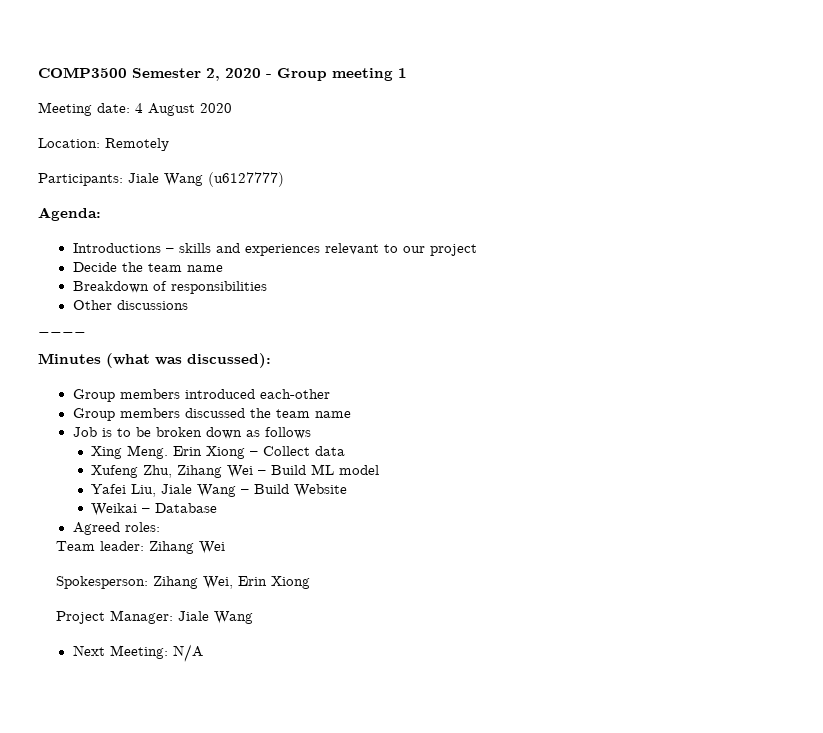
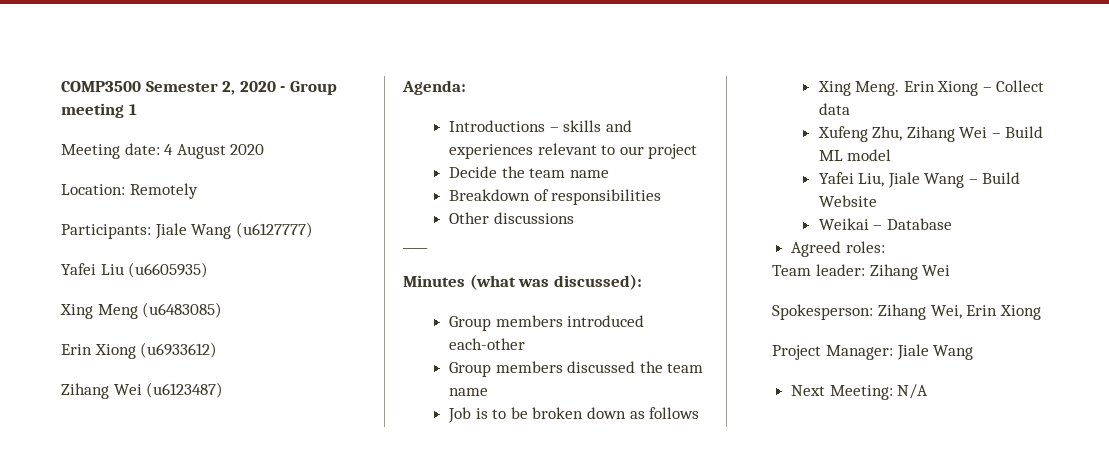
+ Yafei Liu (u6605935)
+ Xing Meng (u6483085)
+ Erin Xiong (u6933612)
+ Zihang Wei (u6123487)

